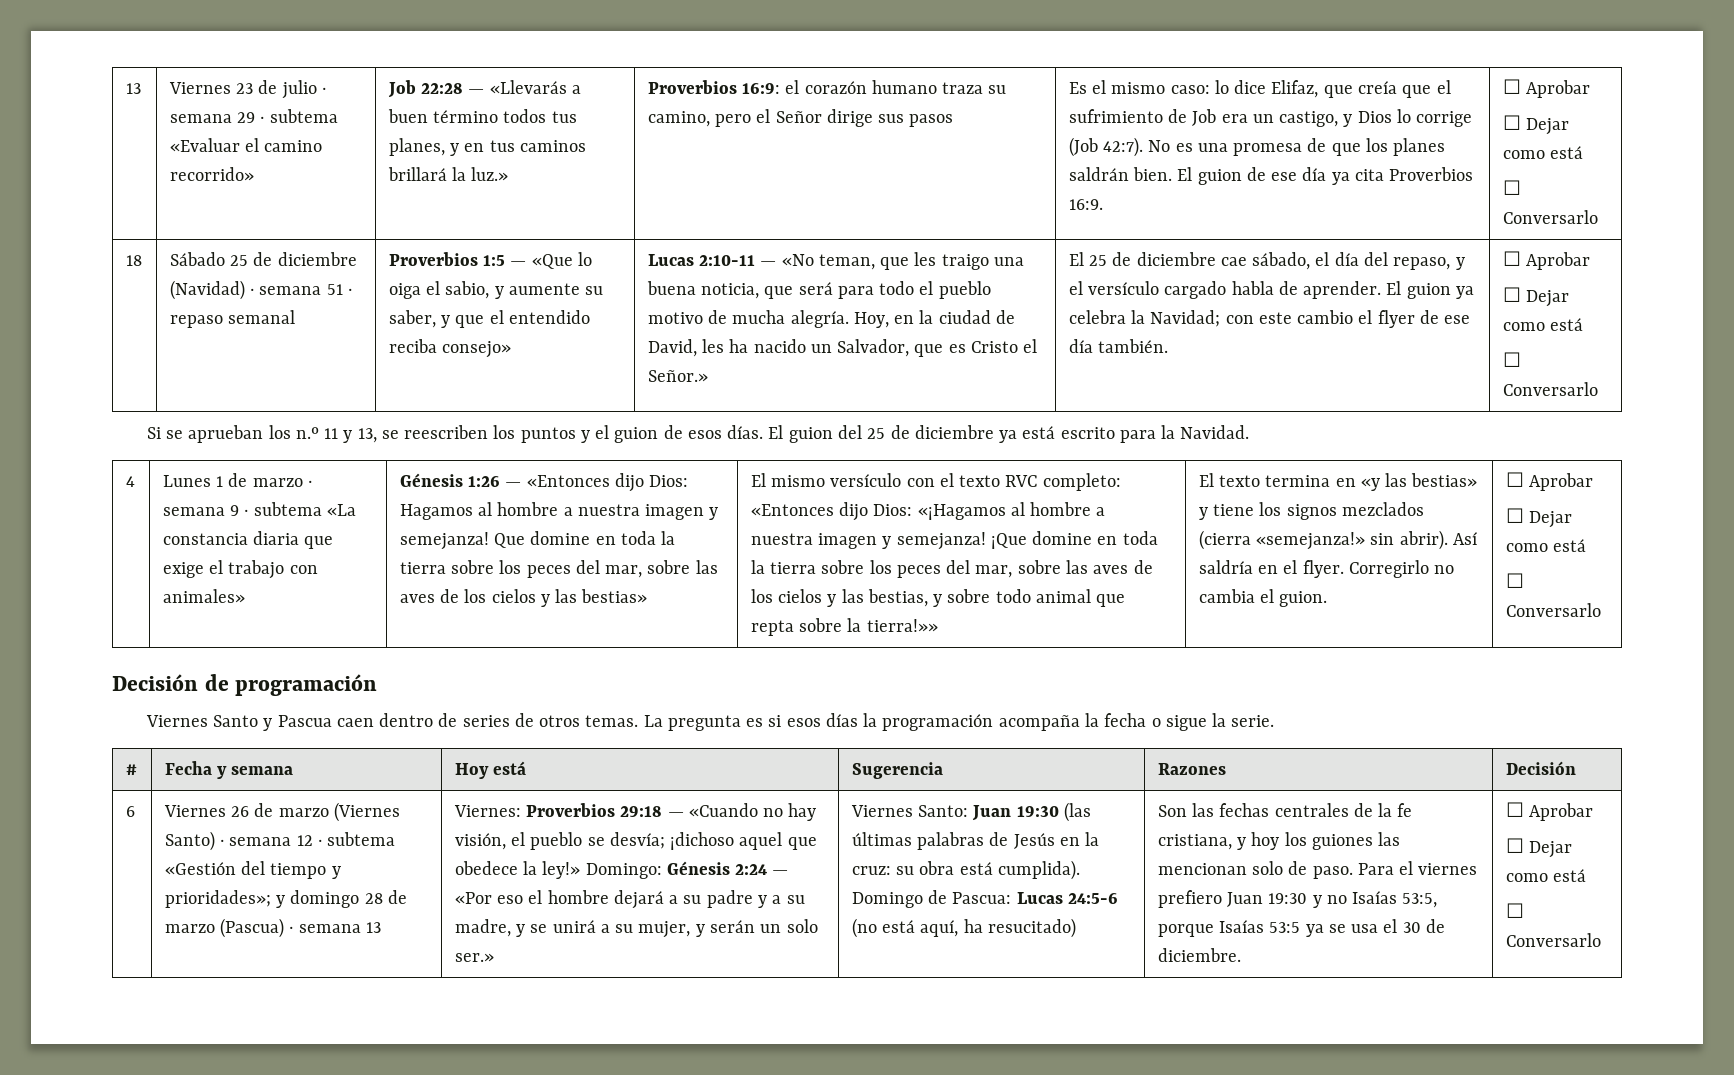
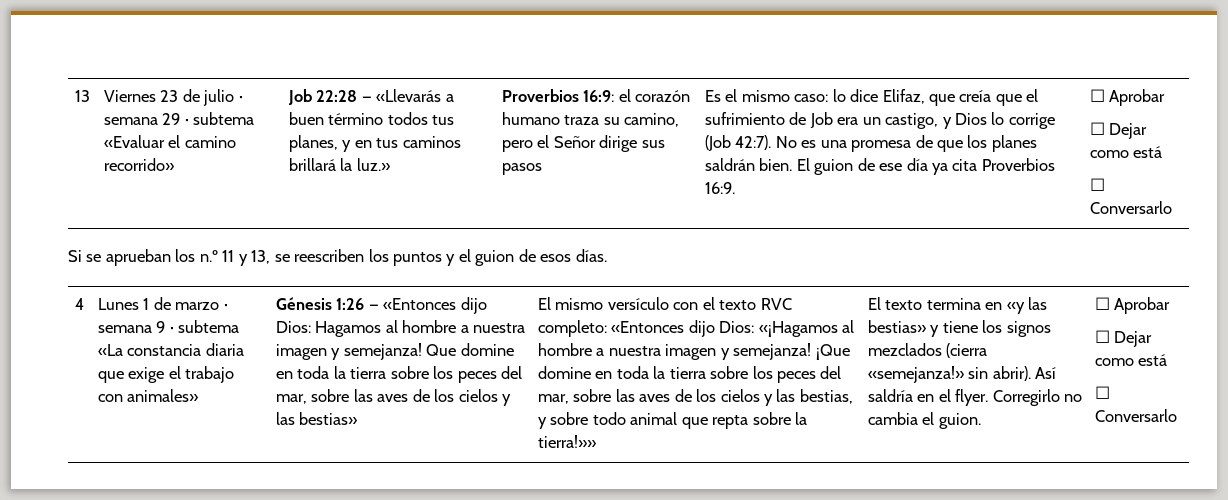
- 18 | Sábado 25 de diciembre (Navidad) · semana 51 · repaso semanal | Proverbios 1:5 — «Que lo oiga el sabio, y aumente su saber, y que el entendido reciba consejo» | Lucas 2:10-11 — «No teman, que les traigo una buena noticia, que será para todo el pueblo motivo de mucha alegría. Hoy, en la ciudad de David, les ha nacido un Salvador, que es Cristo el Señor.» | El 25 de diciembre cae sábado, el día del repaso, y el versículo cargado habla de aprender. El guion ya celebra la Navidad; con este cambio el flyer de ese día también. | ☐ Aprobar
- ☐ Dejar como está
- ☐ Conversarlo
- El guion del 25 de diciembre ya está escrito para la Navidad.
- Decisión de programación
- Viernes Santo y Pascua caen dentro de series de otros temas. La pregunta es si esos días la programación acompaña la fecha o sigue la serie.
- # | Fecha y semana | Hoy está | Sugerencia | Razones | Decisión
- 6 | Viernes 26 de marzo (Viernes Santo) · semana 12 · subtema «Gestión del tiempo y prioridades»; y domingo 28 de marzo (Pascua) · semana 13 | Viernes: Proverbios 29:18 — «Cuando no hay visión, el pueblo se desvía; ¡dichoso aquel que obedece la ley!» Domingo: Génesis 2:24 — «Por eso el hombre dejará a su padre y a su madre, y se unirá a su mujer, y serán un solo ser.» | Viernes Santo: Juan 19:30 (las últimas palabras de Jesús en la cruz: su obra está cumplida). Domingo de Pascua: Lucas 24:5-6 (no está aquí, ha resucitado) | Son las fechas centrales de la fe cristiana, y hoy los guiones las mencionan solo de paso. Para el viernes prefiero Juan 19:30 y no Isaías 53:5, porque Isaías 53:5 ya se usa el 30 de diciembre. | ☐ Aprobar
- ☐ Dejar como está
- ☐ Conversarlo

